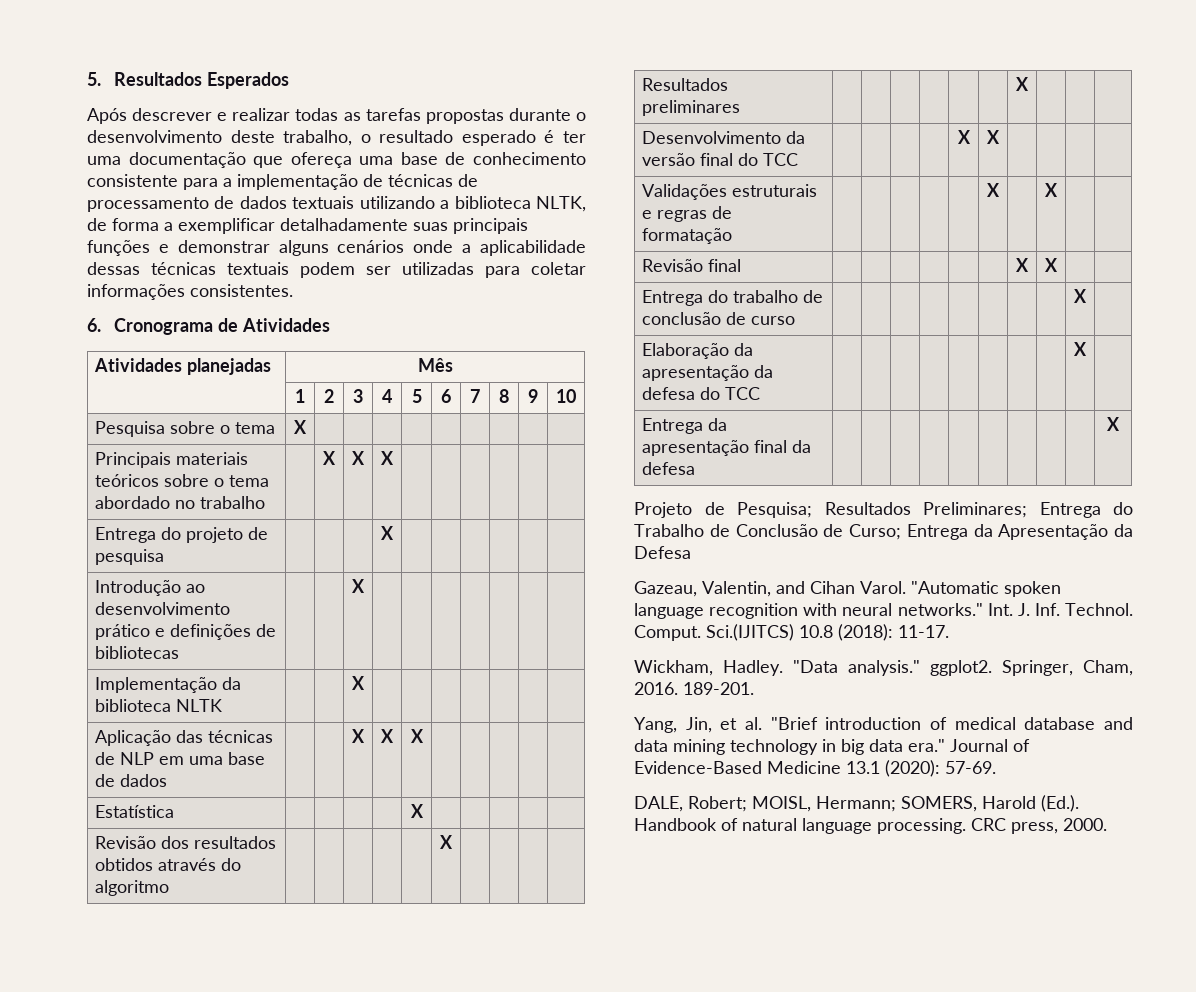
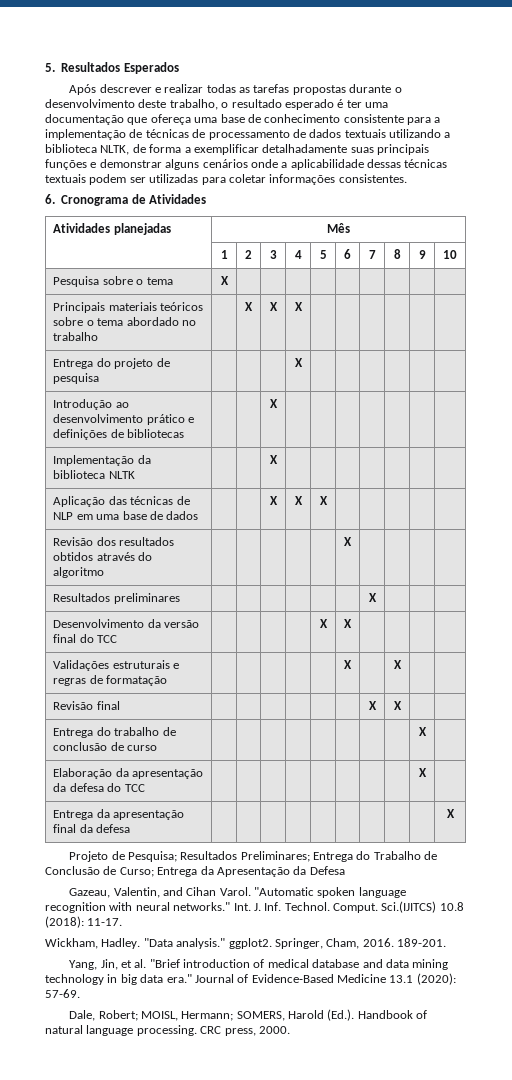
- Estatística | | | | | X | | | | |
- DALE, Robert; MOISL, Hermann; SOMERS, Harold (Ed.). Handbook of natural language processing.
+ Dale, Robert; MOISL, Hermann; SOMERS, Harold (Ed.). Handbook of natural language processing.

